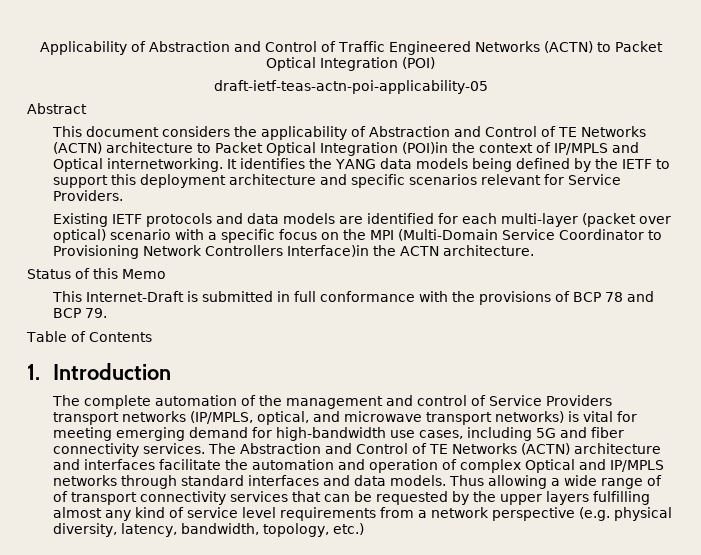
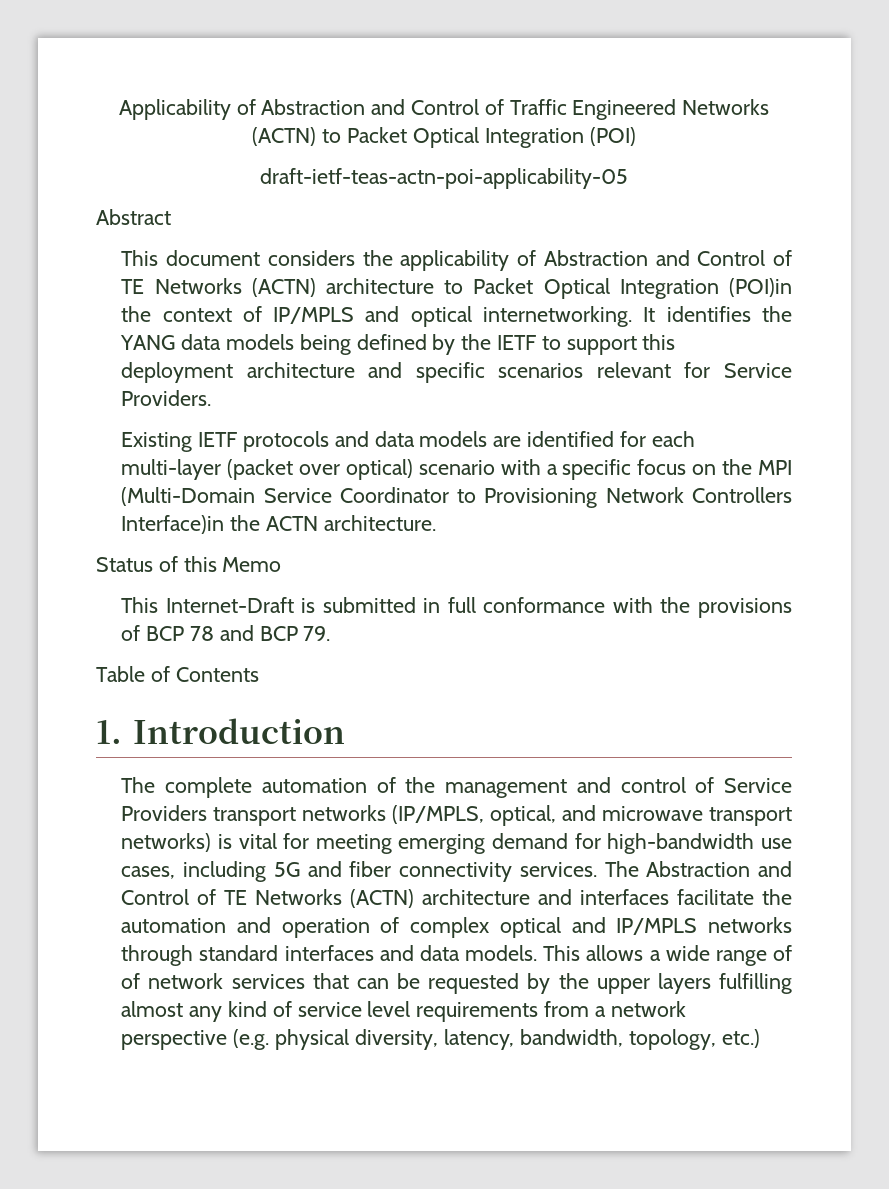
- This document considers the applicability of Abstraction and Control of TE Networks (ACTN) architecture to Packet Optical Integration (POI)in the context of IP/MPLS and Optical internetworking.
+ This document considers the applicability of Abstraction and Control of TE Networks (ACTN) architecture to Packet Optical Integration (POI)in the context of IP/MPLS and optical internetworking.
- The Abstraction and Control of TE Networks (ACTN) architecture and interfaces facilitate the automation and operation of complex Optical and IP/MPLS networks through standard interfaces and data models.
+ The Abstraction and Control of TE Networks (ACTN) architecture and interfaces facilitate the automation and operation of complex optical and IP/MPLS networks through standard interfaces and data models.
- Thus allowing a wide range of of transport connectivity services that can be requested by the upper layers fulfilling almost any kind of service level requirements from a network perspective (e.g. physical diversity, latency, bandwidth, topology, etc.)
+ This allows a wide range of of network services that can be requested by the upper layers fulfilling almost any kind of service level requirements from a network perspective (e.g. physical diversity, latency, bandwidth, topology, etc.)

